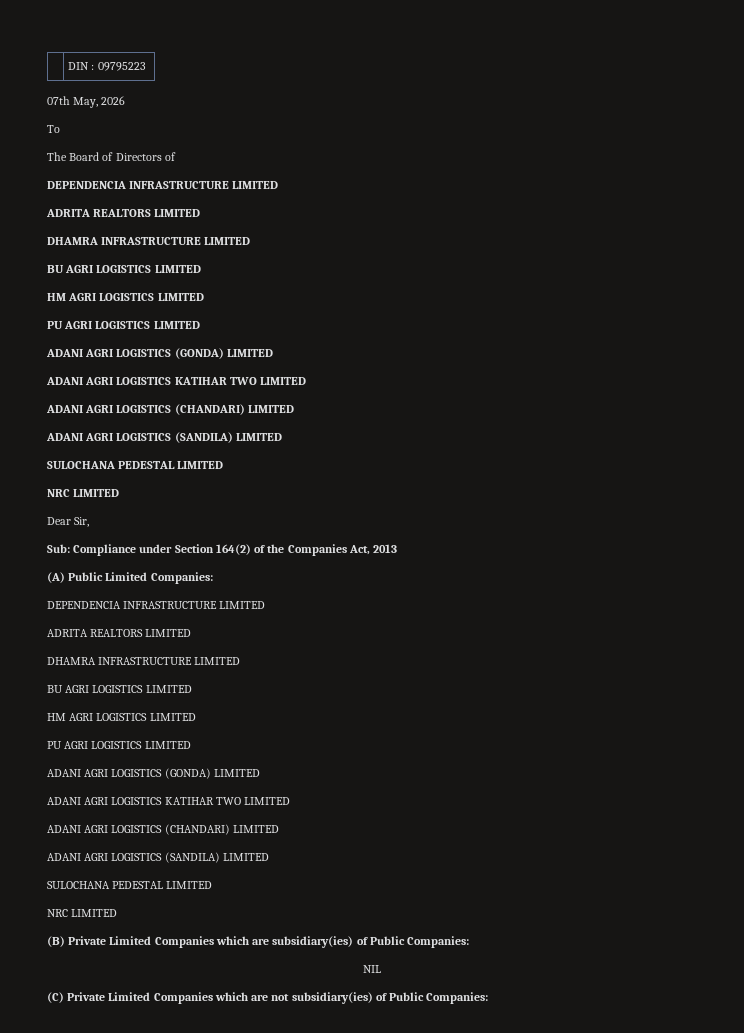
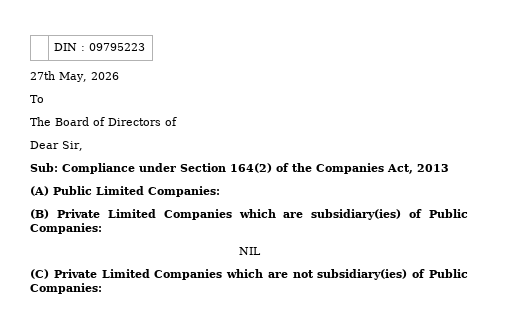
- 07th May, 2026
+ 27th May, 2026
  The Board of Directors of
- DEPENDENCIA INFRASTRUCTURE LIMITED
- ADRITA REALTORS LIMITED
- DHAMRA INFRASTRUCTURE LIMITED
- BU AGRI LOGISTICS LIMITED
- HM AGRI LOGISTICS LIMITED
- PU AGRI LOGISTICS LIMITED
- ADANI AGRI LOGISTICS (GONDA) LIMITED
- ADANI AGRI LOGISTICS KATIHAR TWO LIMITED
- ADANI AGRI LOGISTICS (CHANDARI) LIMITED
- ADANI AGRI LOGISTICS (SANDILA) LIMITED
- SULOCHANA PEDESTAL LIMITED
- NRC LIMITED
  (A) Public Limited Companies:
- DEPENDENCIA INFRASTRUCTURE LIMITED
- ADRITA REALTORS LIMITED
- DHAMRA INFRASTRUCTURE LIMITED
- BU AGRI LOGISTICS LIMITED
- HM AGRI LOGISTICS LIMITED
- PU AGRI LOGISTICS LIMITED
- ADANI AGRI LOGISTICS (GONDA) LIMITED
- ADANI AGRI LOGISTICS KATIHAR TWO LIMITED
- ADANI AGRI LOGISTICS (CHANDARI) LIMITED
- ADANI AGRI LOGISTICS (SANDILA) LIMITED
- SULOCHANA PEDESTAL LIMITED
- NRC LIMITED

